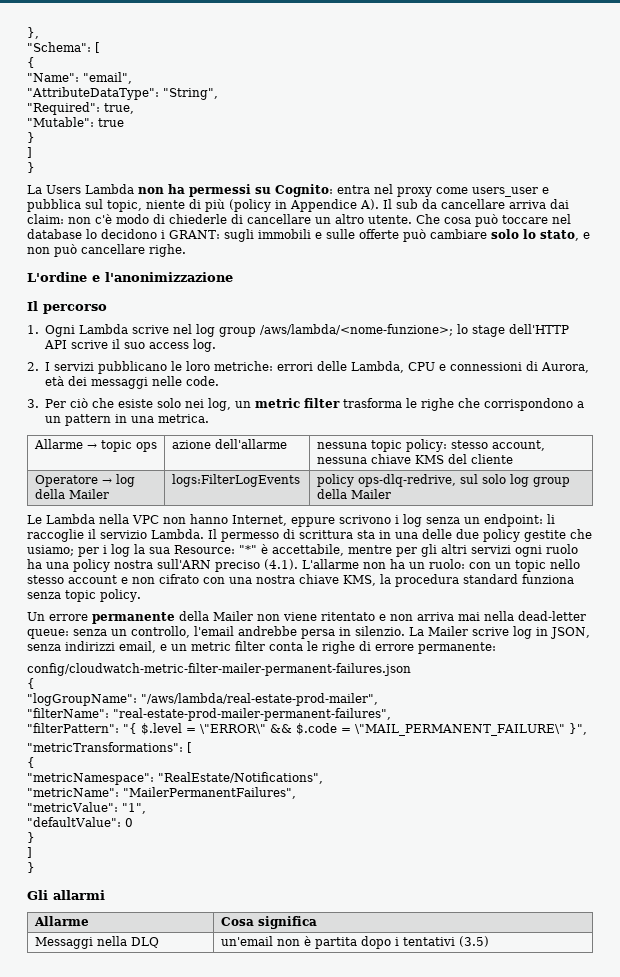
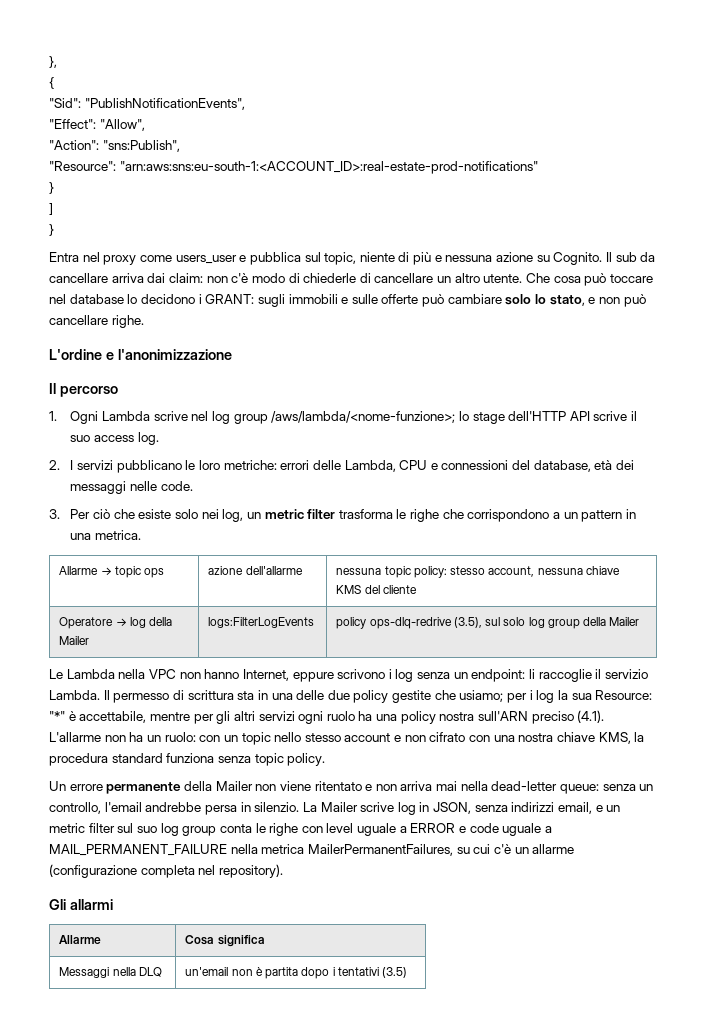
- "Schema": [
  {
- "Name": "email",
- "AttributeDataType": "String",
- "Required": true,
- "Mutable": true
+ "Sid": "PublishNotificationEvents",
+ "Effect": "Allow",
+ "Action": "sns:Publish",
+ "Resource": "arn:aws:sns:eu-south-1:<ACCOUNT_ID>:real-estate-prod-notifications"
  }
  ]
  }
- La Users Lambda non ha permessi su Cognito: entra nel proxy come users_user e pubblica sul topic, niente di più (policy in Appendice A). Il sub da cancellare arriva dai claim: non c'è modo di chiederle di cancellare un altro utente.
+ Entra nel proxy come users_user e pubblica sul topic, niente di più e nessuna azione su Cognito. Il sub da cancellare arriva dai claim: non c'è modo di chiederle di cancellare un altro utente.
- 2. I servizi pubblicano le loro metriche: errori delle Lambda, CPU e connessioni di Aurora, età dei messaggi nelle code.
+ 2. I servizi pubblicano le loro metriche: errori delle Lambda, CPU e connessioni del database, età dei messaggi nelle code.
- Operatore → log della Mailer | logs:FilterLogEvents | policy ops-dlq-redrive, sul solo log group della Mailer
+ Operatore → log della Mailer | logs:FilterLogEvents | policy ops-dlq-redrive (3.5), sul solo log group della Mailer
- La Mailer scrive log in JSON, senza indirizzi email, e un metric filter conta le righe di errore permanente:
- config/cloudwatch-metric-filter-mailer-permanent-failures.json
- {
- "logGroupName": "/aws/lambda/real-estate-prod-mailer",
- "filterName": "real-estate-prod-mailer-permanent-failures",
- "filterPattern": "{ $.level = \"ERROR\" && $.code = \"MAIL_PERMANENT_FAILURE\" }",
- "metricTransformations": [
- {
- "metricNamespace": "RealEstate/Notifications",
- "metricName": "MailerPermanentFailures",
- "metricValue": "1",
- "defaultValue": 0
- }
- ]
- }
+ La Mailer scrive log in JSON, senza indirizzi email, e un metric filter sul suo log group conta le righe con level uguale a ERROR e code uguale a MAIL_PERMANENT_FAILURE nella metrica MailerPermanentFailures, su cui c'è un allarme (configurazione completa nel repository).

